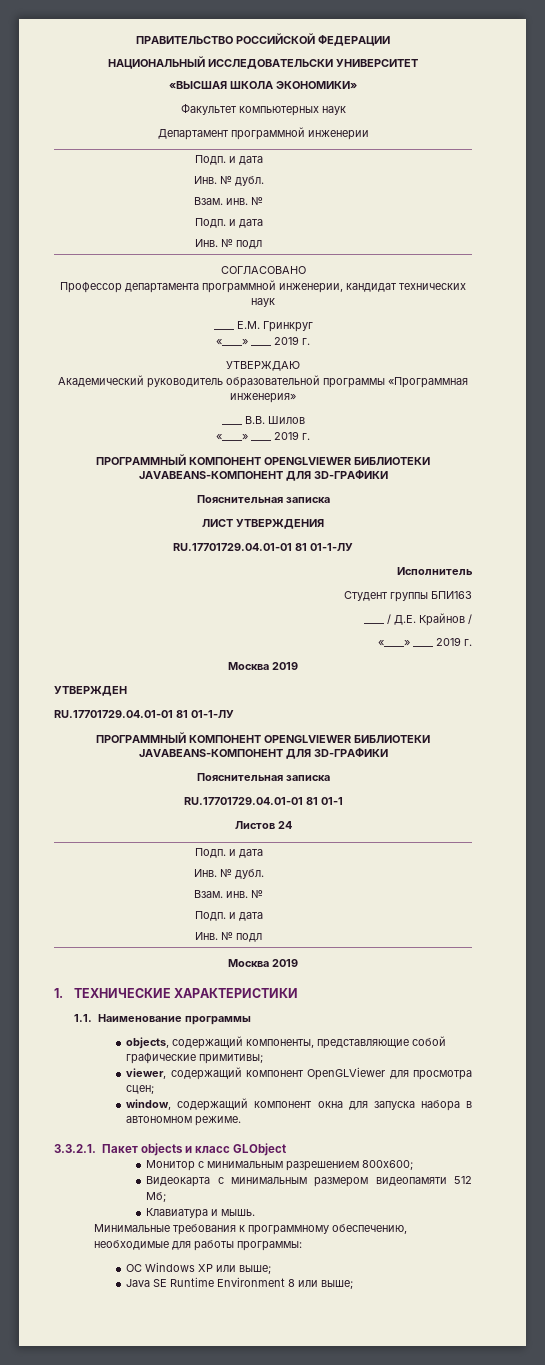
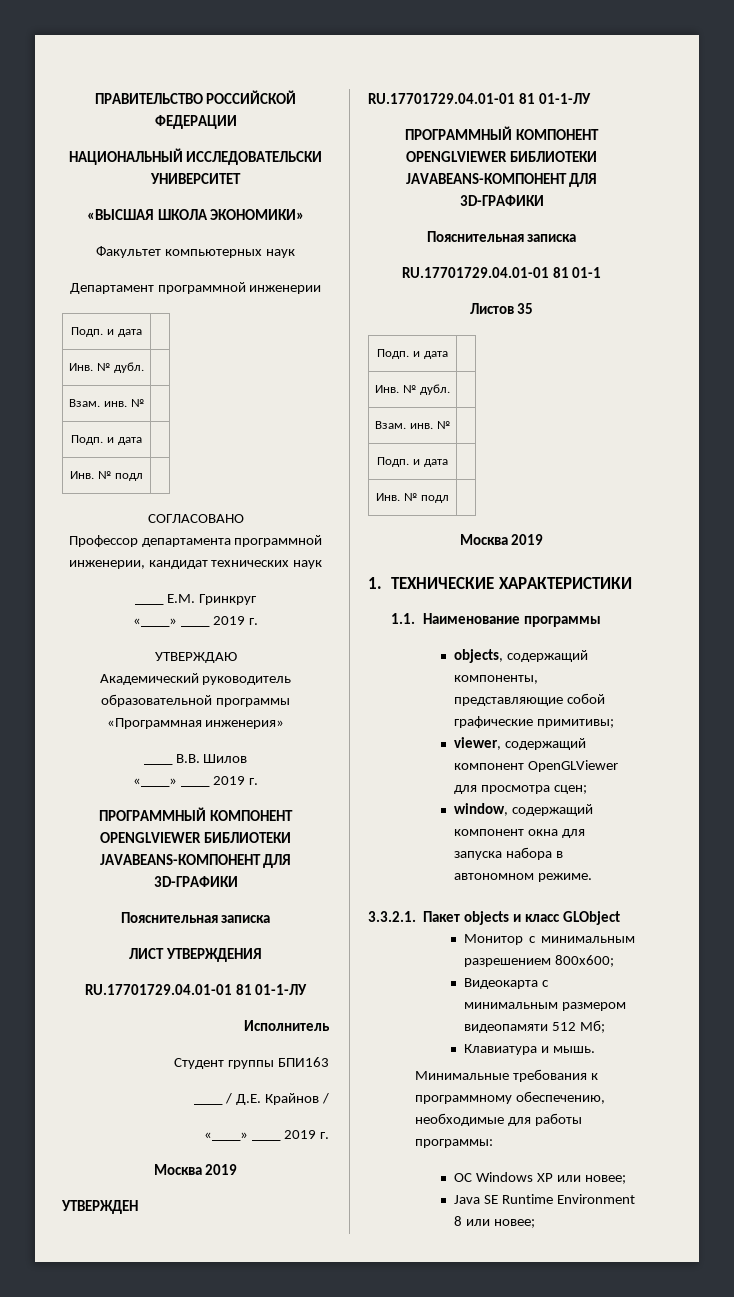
- Листов 24
+ Листов 35
- ОС Windows XP или выше;
+ ОС Windows XP или новее;
- Java SE Runtime Environment 8 или выше;
+ Java SE Runtime Environment 8 или новее;

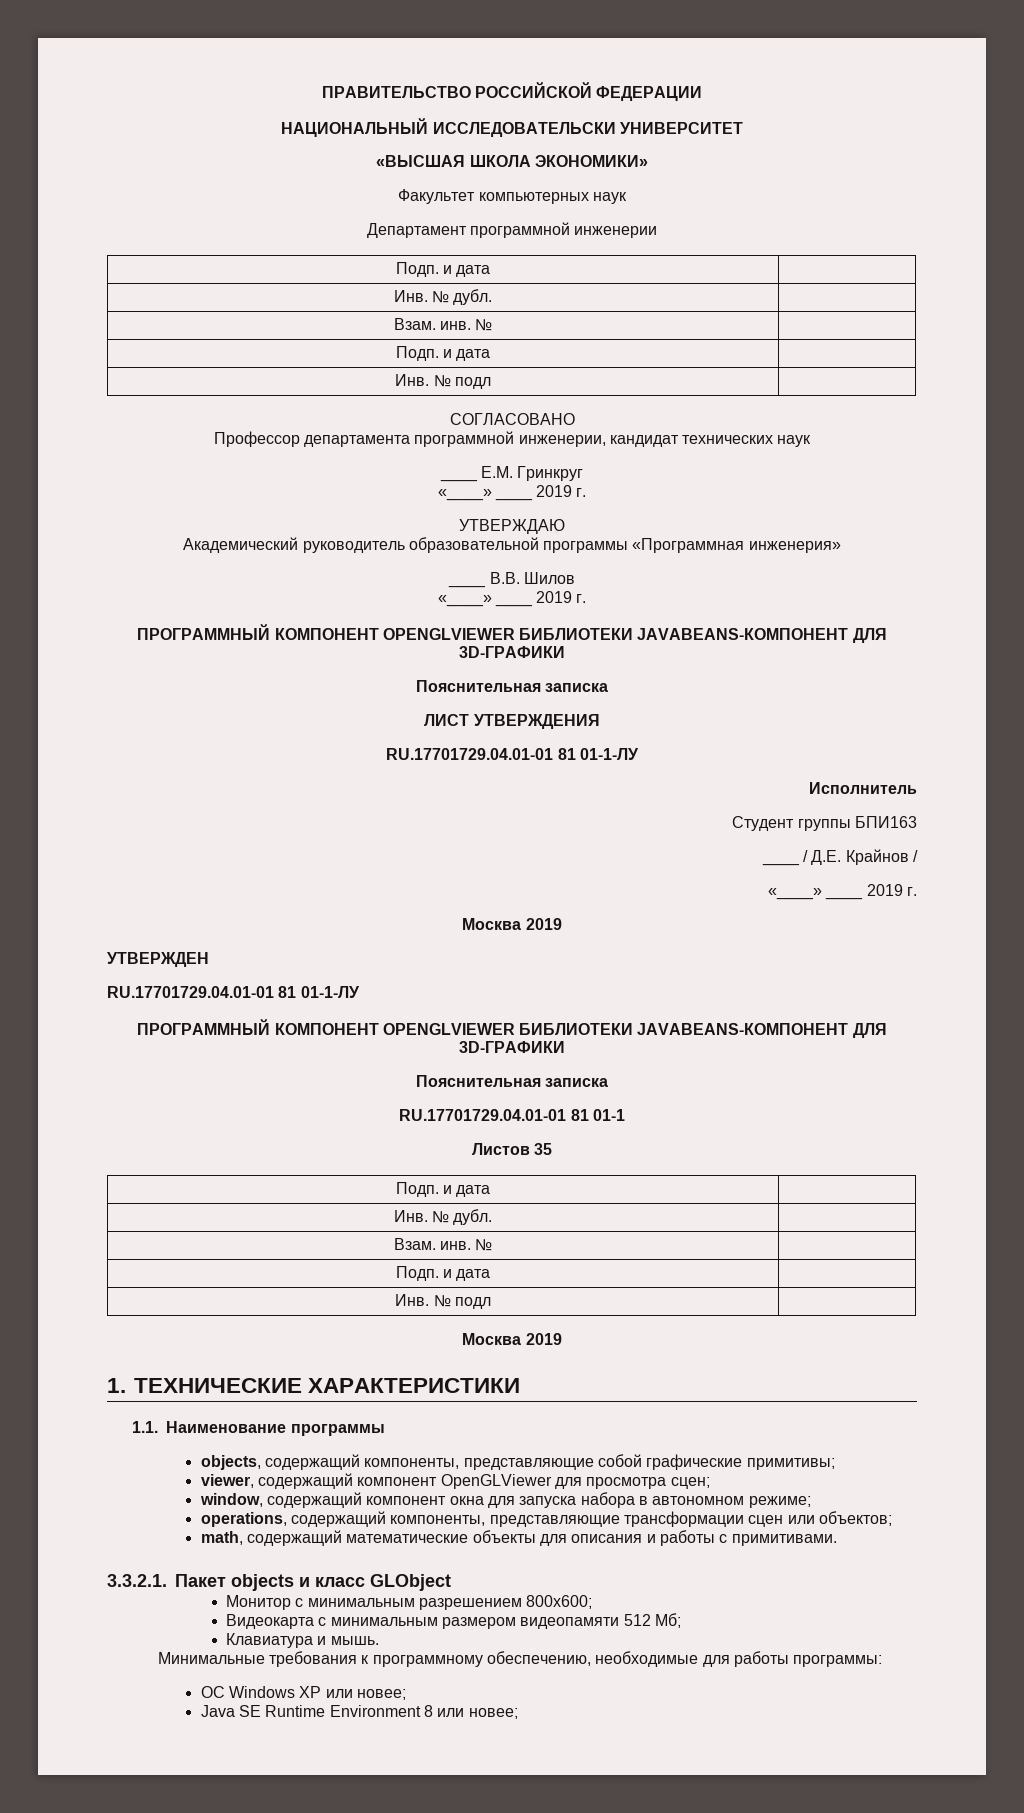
- window, содержащий компонент окна для запуска набора в автономном режиме.
+ window, содержащий компонент окна для запуска набора в автономном режиме;
+ operations, содержащий компоненты, представляющие трансформации сцен или объектов;
+ math, содержащий математические объекты для описания и работы с примитивами.

